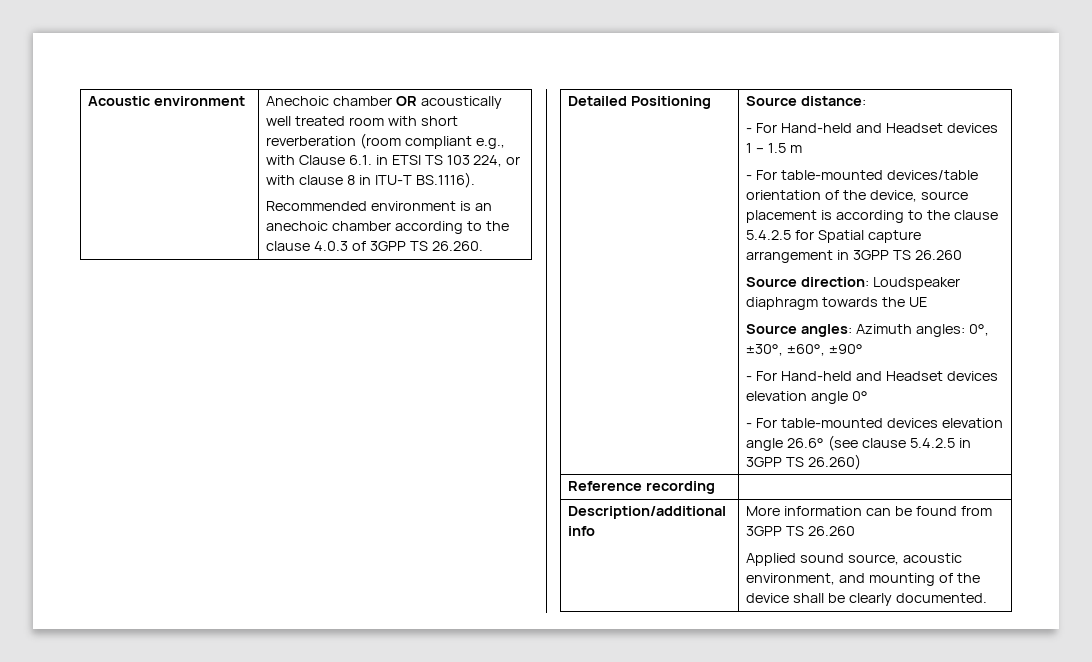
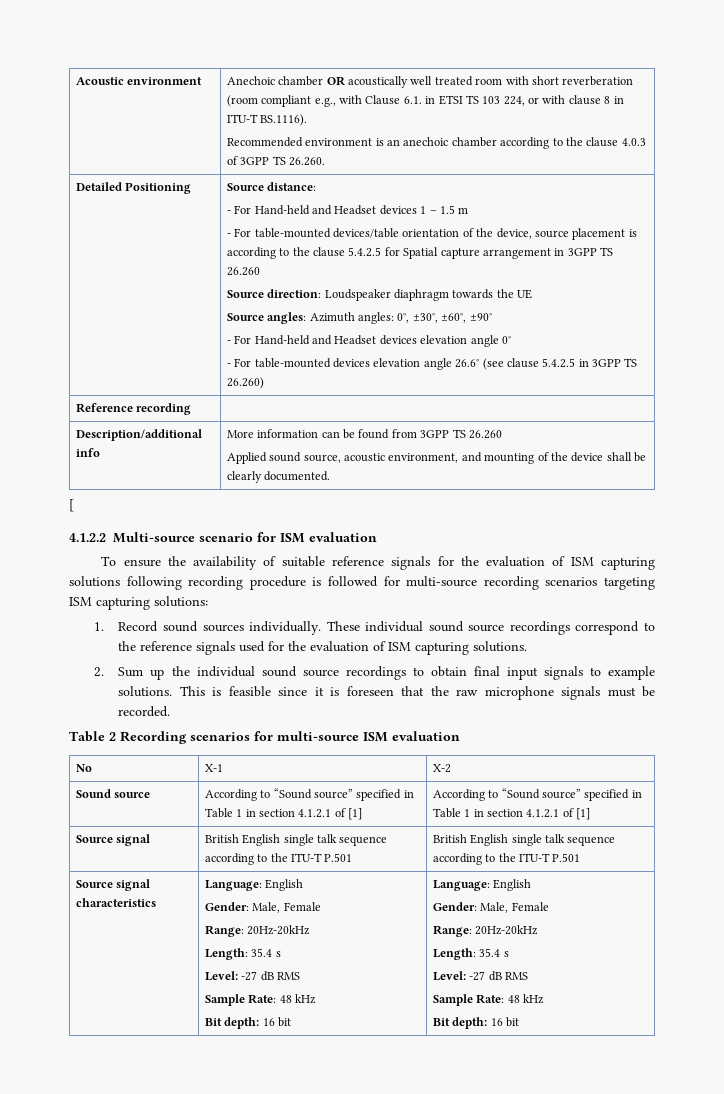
+ [
+ 4.1.2.2 Multi-source scenario for ISM evaluation
+ To ensure the availability of suitable reference signals for the evaluation of ISM capturing solutions following recording procedure is followed for multi-source recording scenarios targeting ISM capturing solutions:
+ 1. Record sound sources individually. These individual sound source recordings correspond to the reference signals used for the evaluation of ISM capturing solutions.
+ 2. Sum up the individual sound source recordings to obtain final input signals to example solutions. This is feasible since it is foreseen that the raw microphone signals must be recorded.
+ Table 2 Recording scenarios for multi-source ISM evaluation
+ No | X-1 | X-2
+ Sound source | According to “Sound source” specified in Table 1 in section 4.1.2.1 of [1] | According to “Sound source” specified in Table 1 in section 4.1.2.1 of [1]
+ Source signal | British English single talk sequence according to the ITU-T P.501 | British English single talk sequence according to the ITU-T P.501
+ Source signal characteristics | Language: English
+ Gender: Male, Female
+ Range: 20Hz-20kHz
+ Length: 35.4 s
+ Level: -27 dB RMS
+ Sample Rate: 48 kHz
+ Bit depth: 16 bit | Language: English
+ Gender: Male, Female
+ Range: 20Hz-20kHz
+ Length: 35.4 s
+ Level: -27 dB RMS
+ Sample Rate: 48 kHz
+ Bit depth: 16 bit

